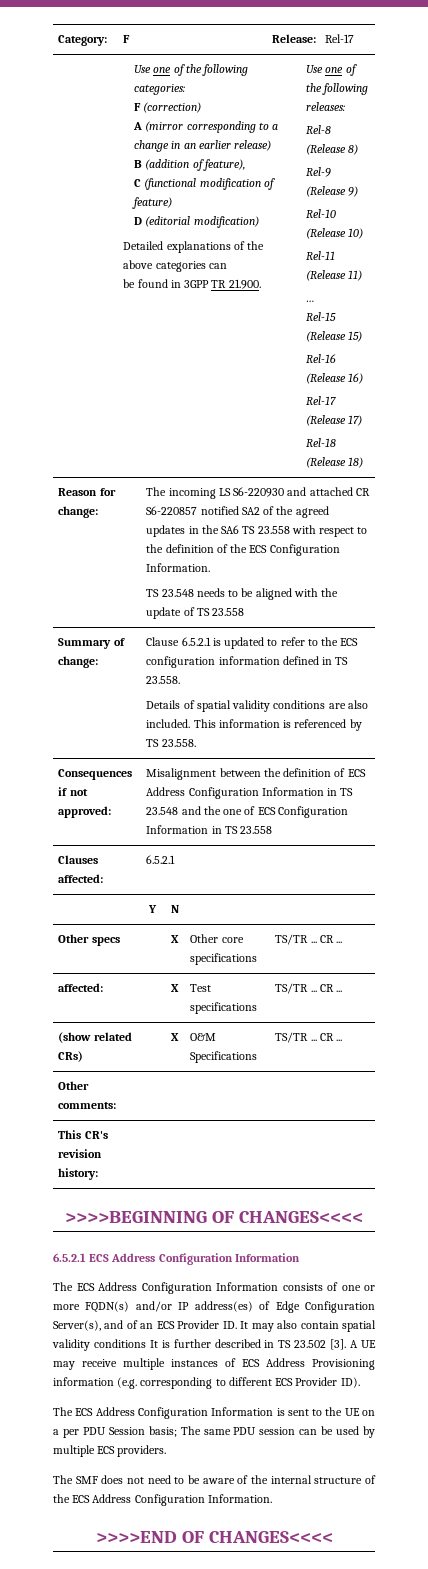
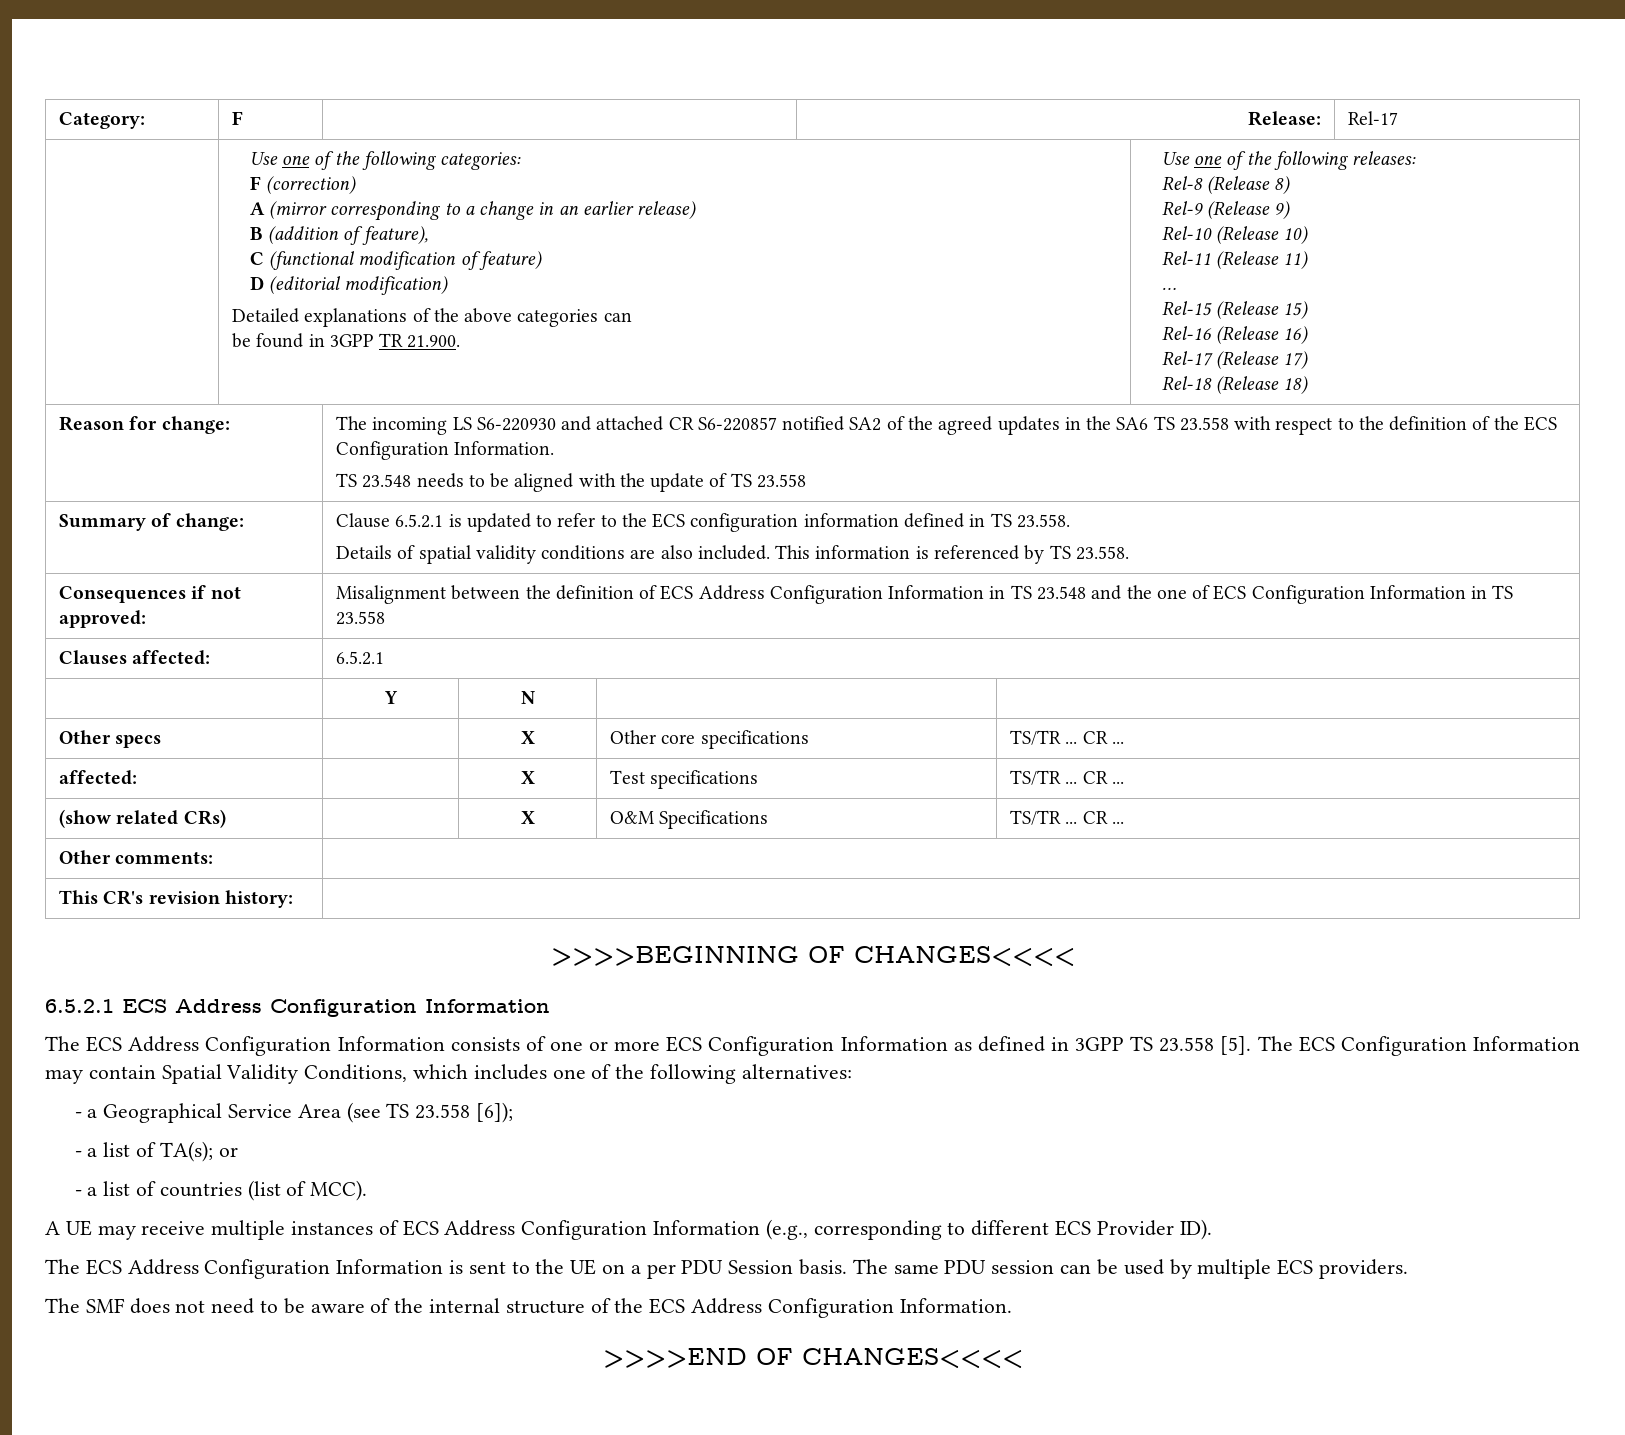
- The ECS Address Configuration Information consists of one or more FQDN(s) and/or IP address(es) of Edge Configuration Server(s), and of an ECS Provider ID. It may also contain spatial validity conditions It is further described in TS 23.502 [3]. A UE may receive multiple instances of ECS Address Provisioning information (e.g. corresponding to different ECS Provider ID).
+ The ECS Address Configuration Information consists of one or more ECS Configuration Information as defined in 3GPP TS 23.558 [5]. The ECS Configuration Information may contain Spatial Validity Conditions, which includes one of the following alternatives:
+ - a Geographical Service Area (see TS 23.558 [6]);
+ - a list of TA(s); or
+ - a list of countries (list of MCC).
+ A UE may receive multiple instances of ECS Address Configuration Information (e.g., corresponding to different ECS Provider ID).
- The ECS Address Configuration Information is sent to the UE on a per PDU Session basis; The same PDU session can be used by multiple ECS providers.
+ The ECS Address Configuration Information is sent to the UE on a per PDU Session basis. The same PDU session can be used by multiple ECS providers.

